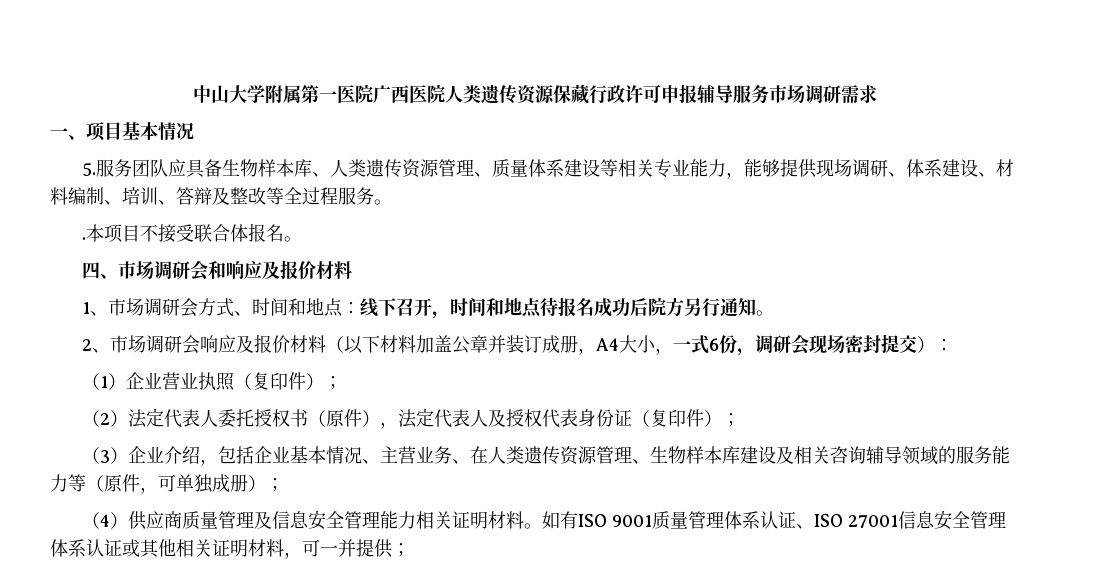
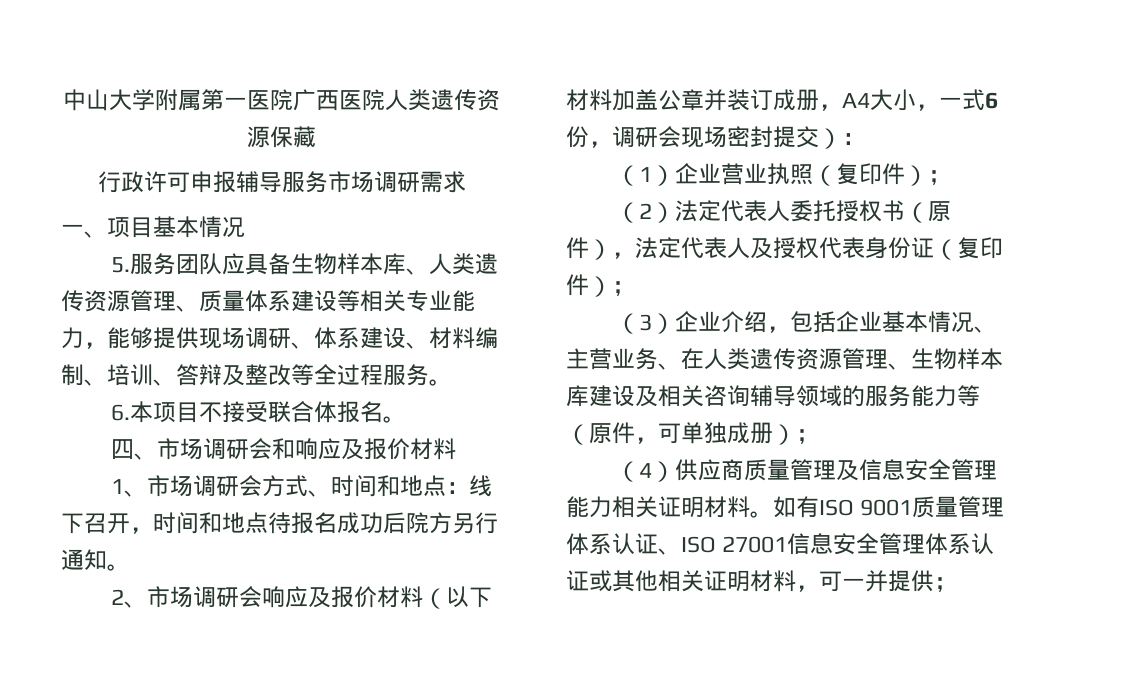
- 中山大学附属第一医院广西医院人类遗传资源保藏行政许可申报辅导服务市场调研需求
+ 中山大学附属第一医院广西医院人类遗传资源保藏
+ 行政许可申报辅导服务市场调研需求
- .本项目不接受联合体报名。
+ 6.本项目不接受联合体报名。

